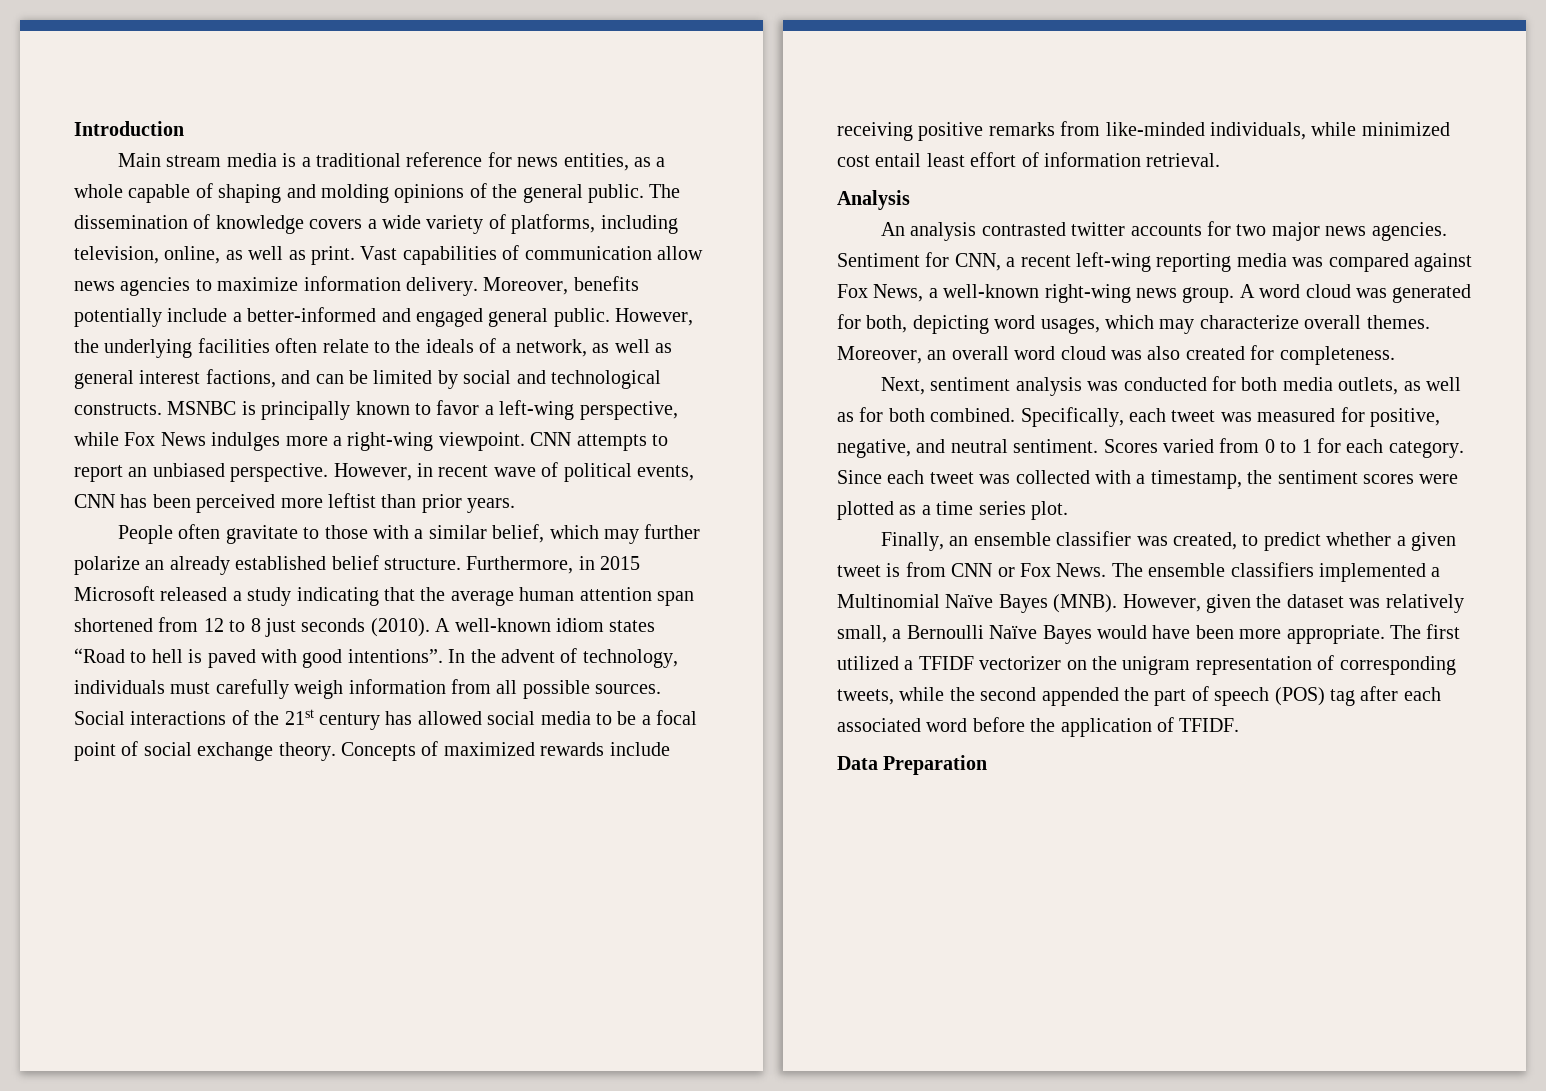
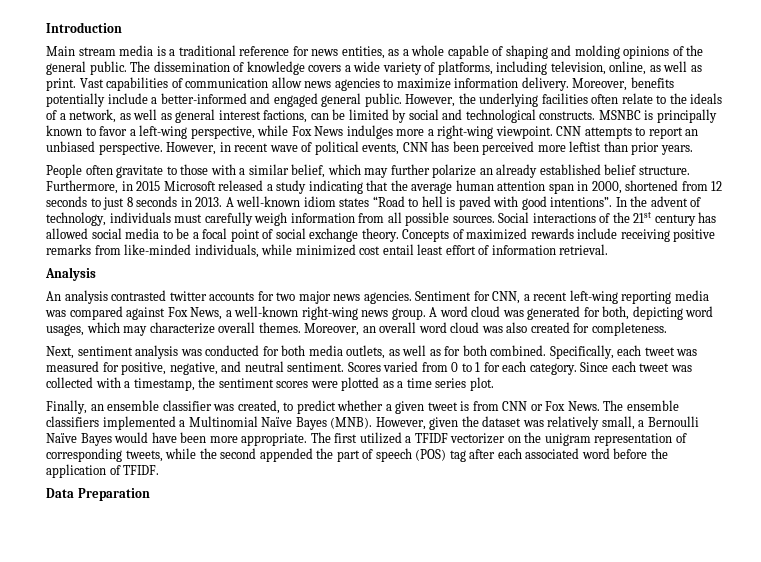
- However, the underlying facilities often relate to the ideals of a network, as well as general interest factions, and can be limited by social and technological constructs.
+ However, the underlying facilities often relate to the ideals of a network, as well as general interest factions, can be limited by social and technological constructs.
- Furthermore, in 2015 Microsoft released a study indicating that the average human attention span shortened from 12 to 8 just seconds (2010).
+ Furthermore, in 2015 Microsoft released a study indicating that the average human attention span in 2000, shortened from 12 seconds to just 8 seconds in 2013.

